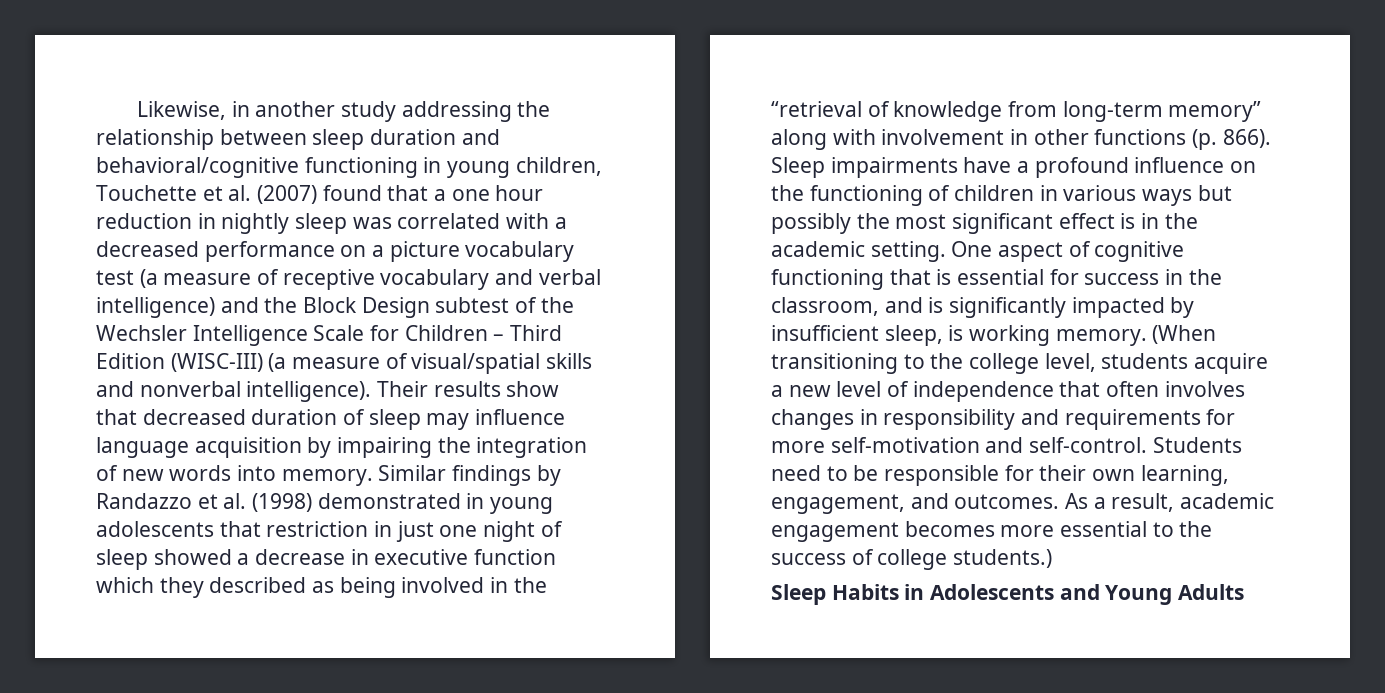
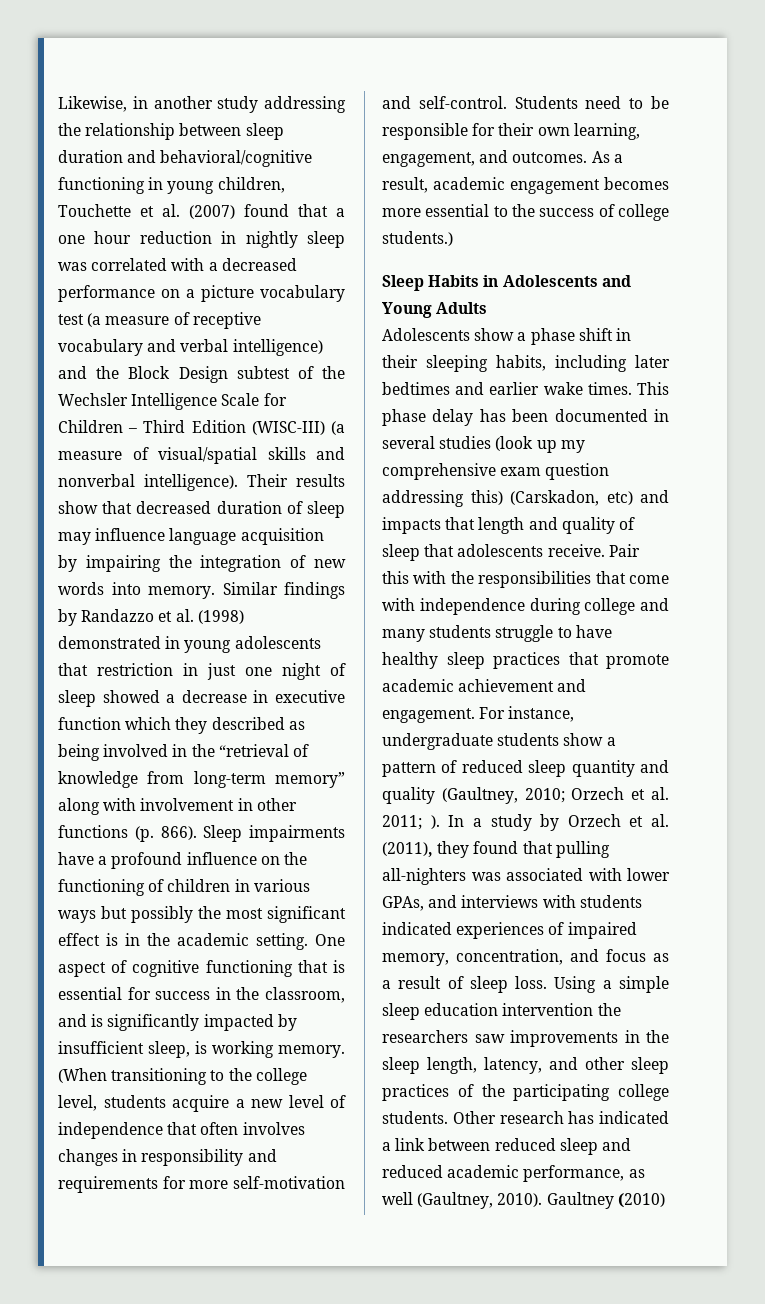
+ Adolescents show a phase shift in their sleeping habits, including later bedtimes and earlier wake times. This phase delay has been documented in several studies (look up my comprehensive exam question addressing this) (Carskadon, etc) and impacts that length and quality of sleep that adolescents receive. Pair this with the responsibilities that come with independence during college and many students struggle to have healthy sleep practices that promote academic achievement and engagement. For instance, undergraduate students show a pattern of reduced sleep quantity and quality (Gaultney, 2010; Orzech et al. 2011; ). In a study by Orzech et al. (2011), they found that pulling all-nighters was associated with lower GPAs, and interviews with students indicated experiences of impaired memory, concentration, and focus as a result of sleep loss. Using a simple sleep education intervention the researchers saw improvements in the sleep length, latency, and other sleep practices of the participating college students. Other research has indicated a link between reduced sleep and reduced academic performance, as well (Gaultney, 2010). Gaultney (2010)

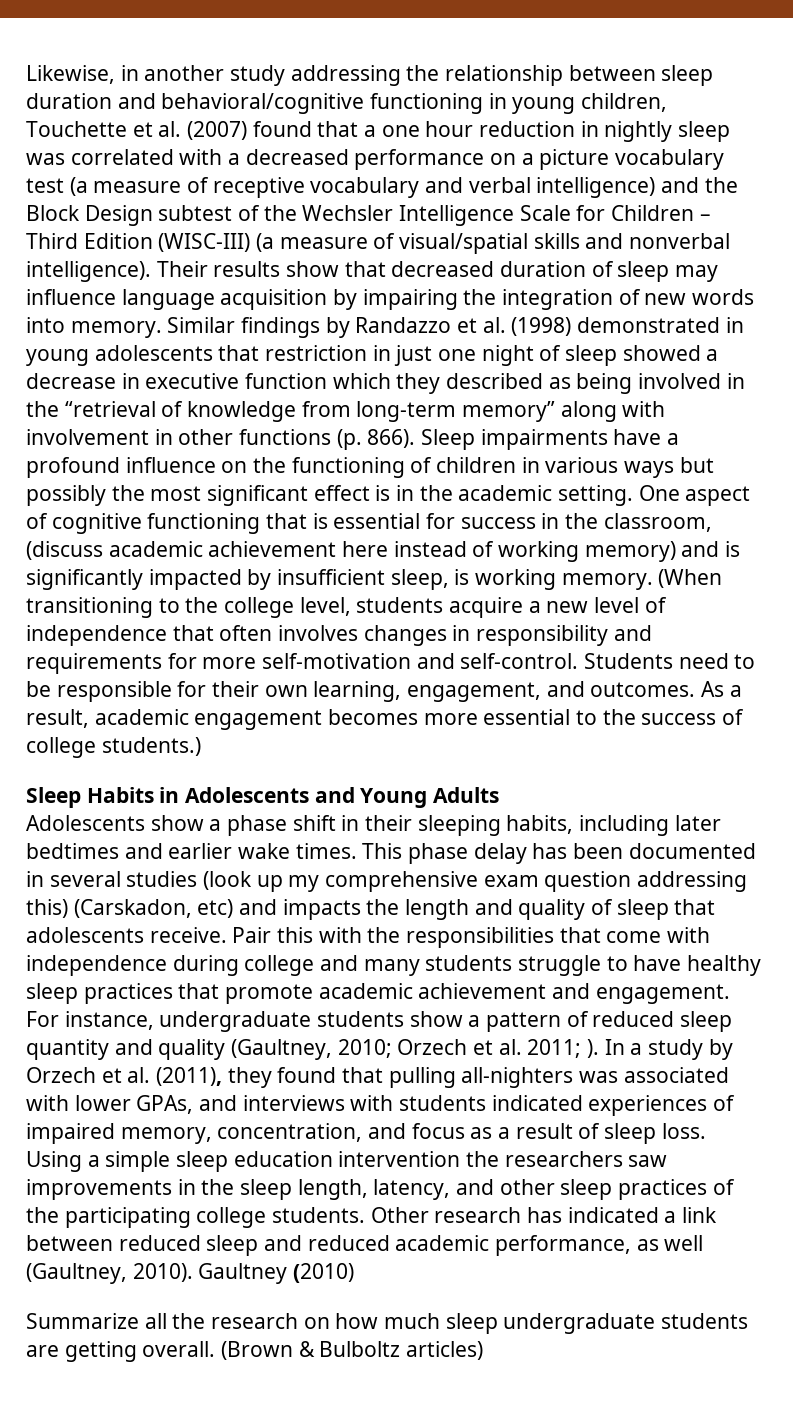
- One aspect of cognitive functioning that is essential for success in the classroom, and is significantly impacted by insufficient sleep, is working memory.
+ One aspect of cognitive functioning that is essential for success in the classroom, (discuss academic achievement here instead of working memory) and is significantly impacted by insufficient sleep, is working memory.
- This phase delay has been documented in several studies (look up my comprehensive exam question addressing this) (Carskadon, etc) and impacts that length and quality of sleep that adolescents receive.
+ This phase delay has been documented in several studies (look up my comprehensive exam question addressing this) (Carskadon, etc) and impacts the length and quality of sleep that adolescents receive.
+ Summarize all the research on how much sleep undergraduate students are getting overall. (Brown & Bulboltz articles)

